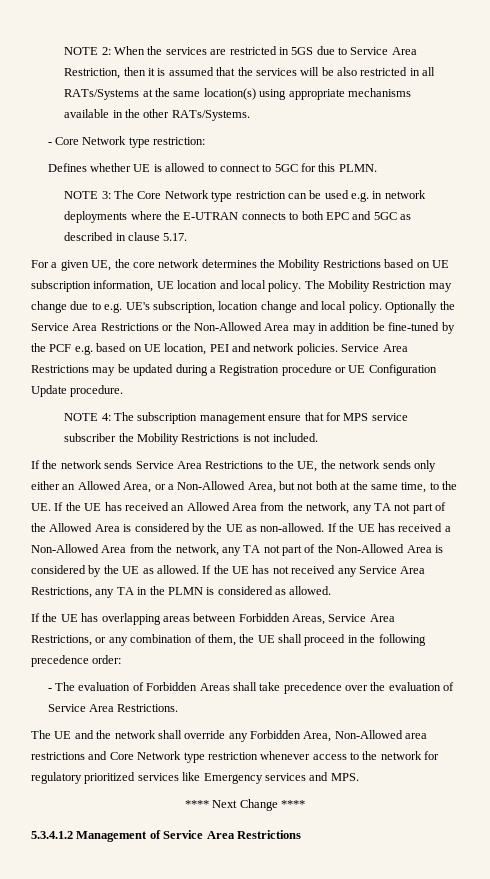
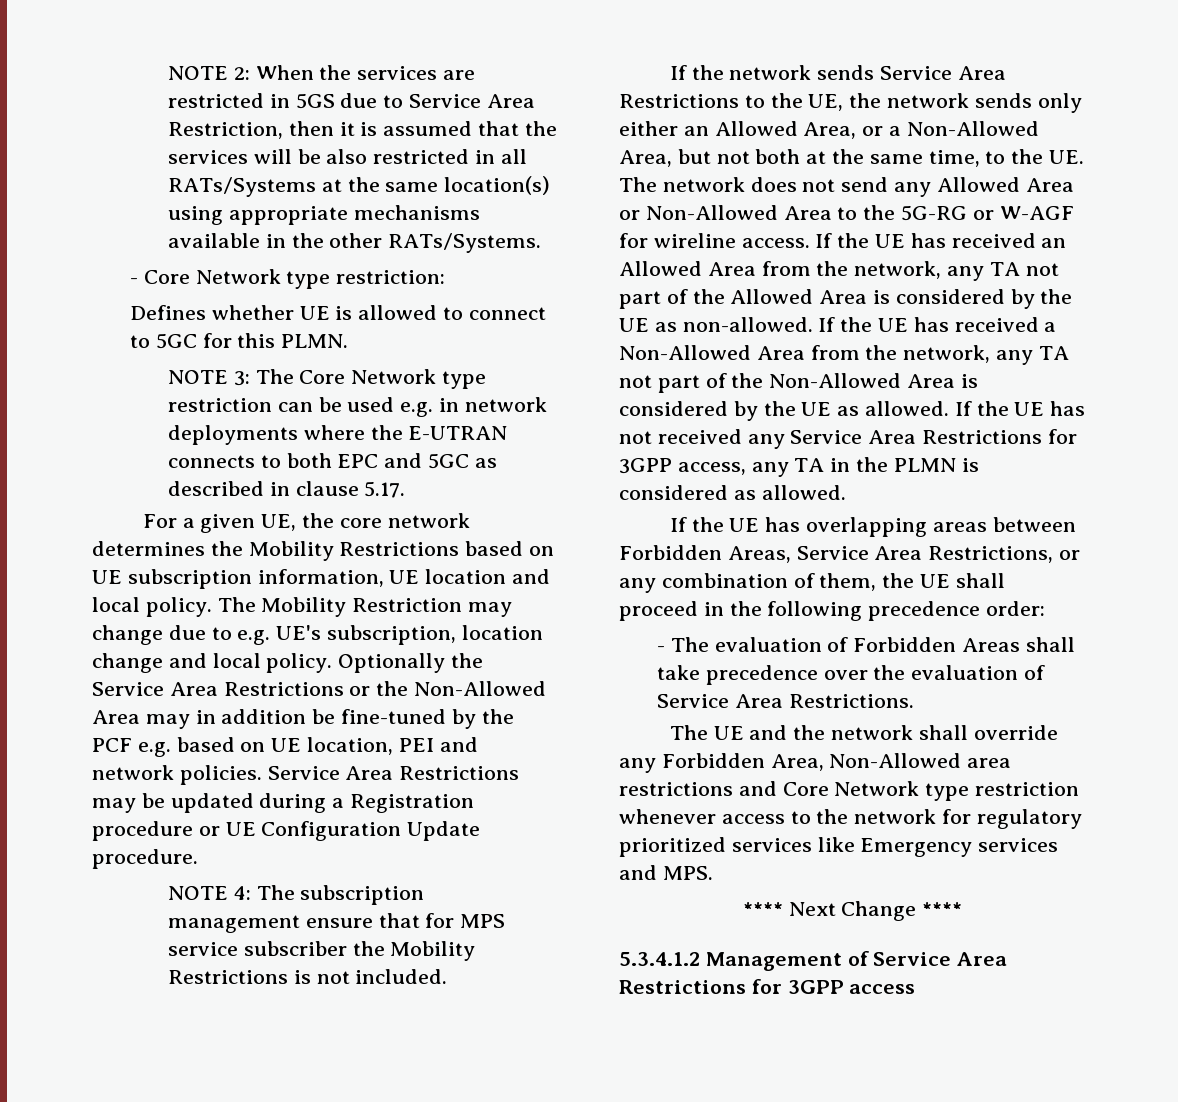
- If the network sends Service Area Restrictions to the UE, the network sends only either an Allowed Area, or a Non-Allowed Area, but not both at the same time, to the UE. If the UE has received an Allowed Area from the network, any TA not part of the Allowed Area is considered by the UE as non-allowed.
+ If the network sends Service Area Restrictions to the UE, the network sends only either an Allowed Area, or a Non-Allowed Area, but not both at the same time, to the UE. The network does not send any Allowed Area or Non-Allowed Area to the 5G-RG or W-AGF for wireline access. If the UE has received an Allowed Area from the network, any TA not part of the Allowed Area is considered by the UE as non-allowed.
- If the UE has not received any Service Area Restrictions, any TA in the PLMN is considered as allowed.
+ If the UE has not received any Service Area Restrictions for 3GPP access, any TA in the PLMN is considered as allowed.
- 5.3.4.1.2 Management of Service Area Restrictions
+ 5.3.4.1.2 Management of Service Area Restrictions for 3GPP access

